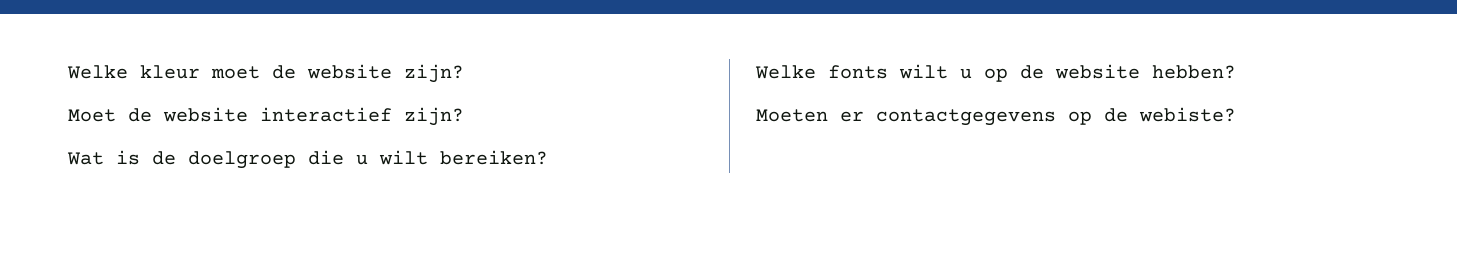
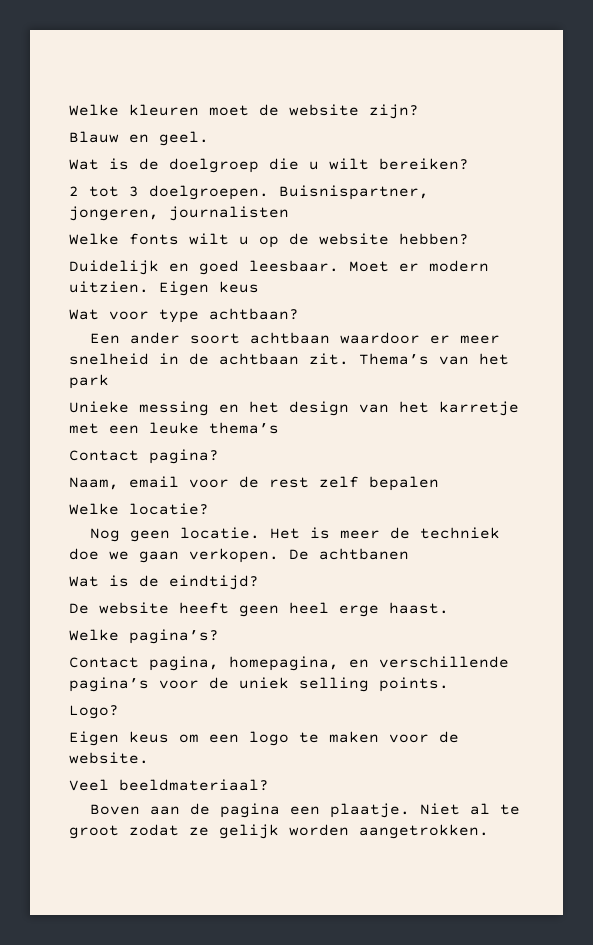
- Welke kleur moet de website zijn?
+ Welke kleuren moet de website zijn?
- Moet de website interactief zijn?
+ Blauw en geel.
+ 2 tot 3 doelgroepen. Buisnispartner, jongeren, journalisten
- Moeten er contactgegevens op de webiste?
+ Duidelijk en goed leesbaar. Moet er modern uitzien. Eigen keus
+ Wat voor type achtbaan?
+ Een ander soort achtbaan waardoor er meer snelheid in de achtbaan zit. Thema’s van het park
+ Unieke messing en het design van het karretje met een leuke thema’s
+ Contact pagina?
+ Naam, email voor de rest zelf bepalen
+ Welke locatie?
+ Nog geen locatie. Het is meer de techniek doe we gaan verkopen. De achtbanen
+ Wat is de eindtijd?
+ De website heeft geen heel erge haast.
+ Welke pagina’s?
+ Contact pagina, homepagina, en verschillende pagina’s voor de uniek selling points.
+ Logo?
+ Eigen keus om een logo te maken voor de website.
+ Veel beeldmateriaal?
+ Boven aan de pagina een plaatje. Niet al te groot zodat ze gelijk worden aangetrokken.

